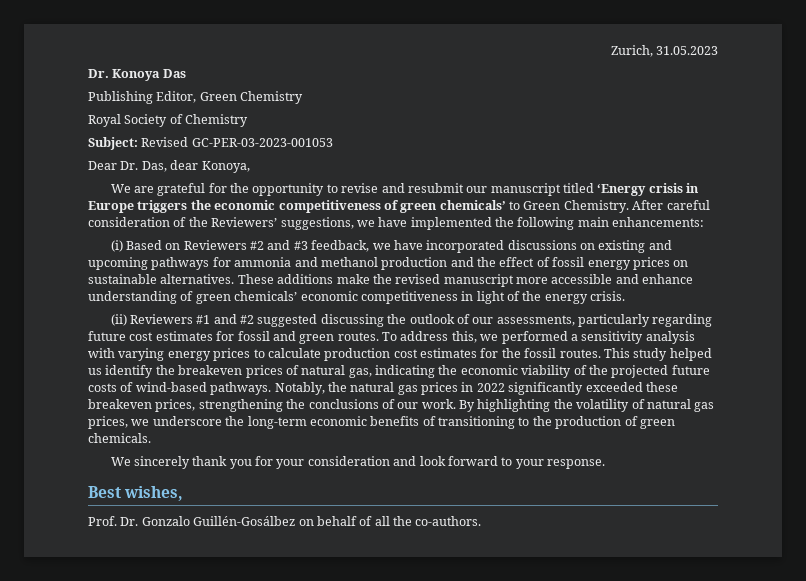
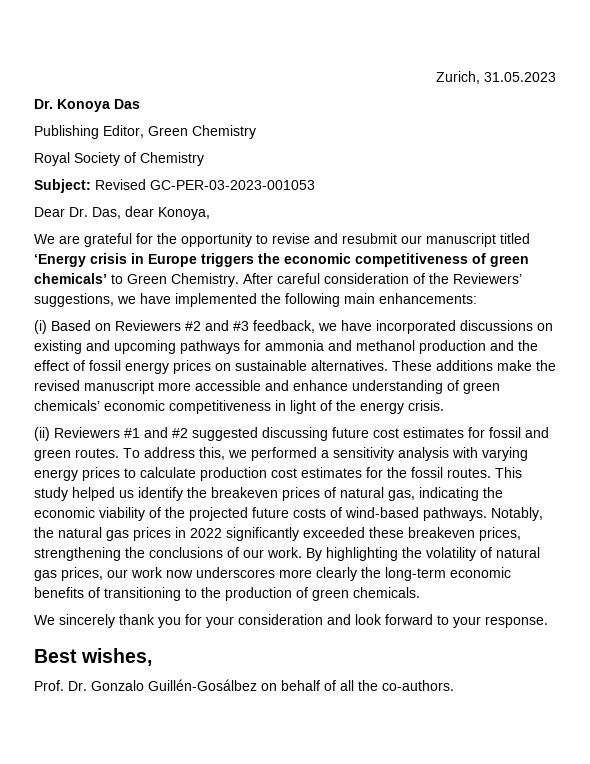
- (ii) Reviewers #1 and #2 suggested discussing the outlook of our assessments, particularly regarding future cost estimates for fossil and green routes.
+ (ii) Reviewers #1 and #2 suggested discussing future cost estimates for fossil and green routes.
- By highlighting the volatility of natural gas prices, we underscore the long-term economic benefits of transitioning to the production of green chemicals.
+ By highlighting the volatility of natural gas prices, our work now underscores more clearly the long-term economic benefits of transitioning to the production of green chemicals.

